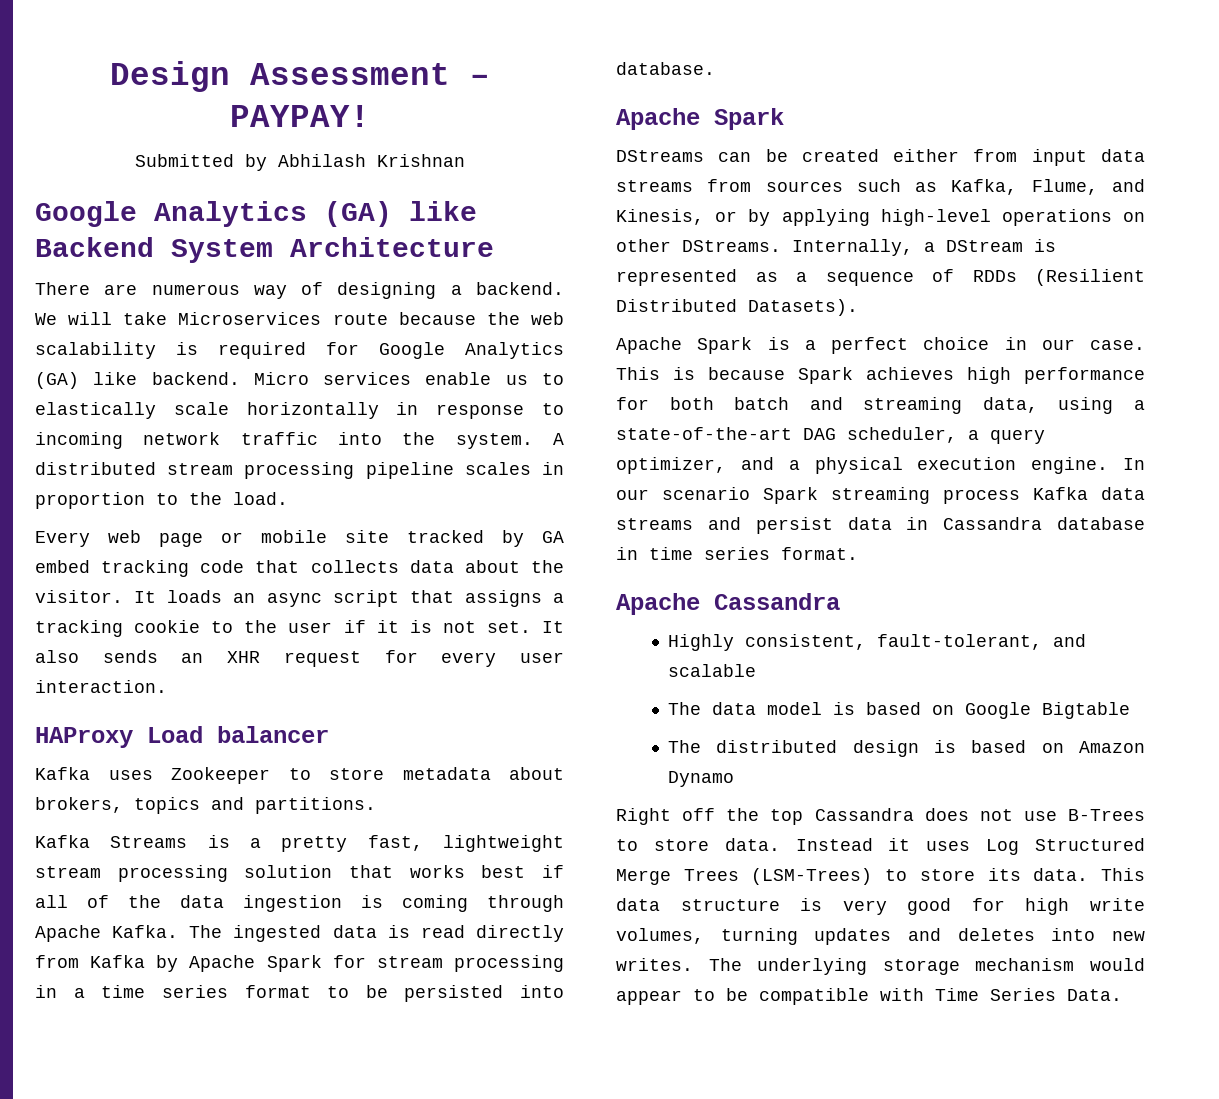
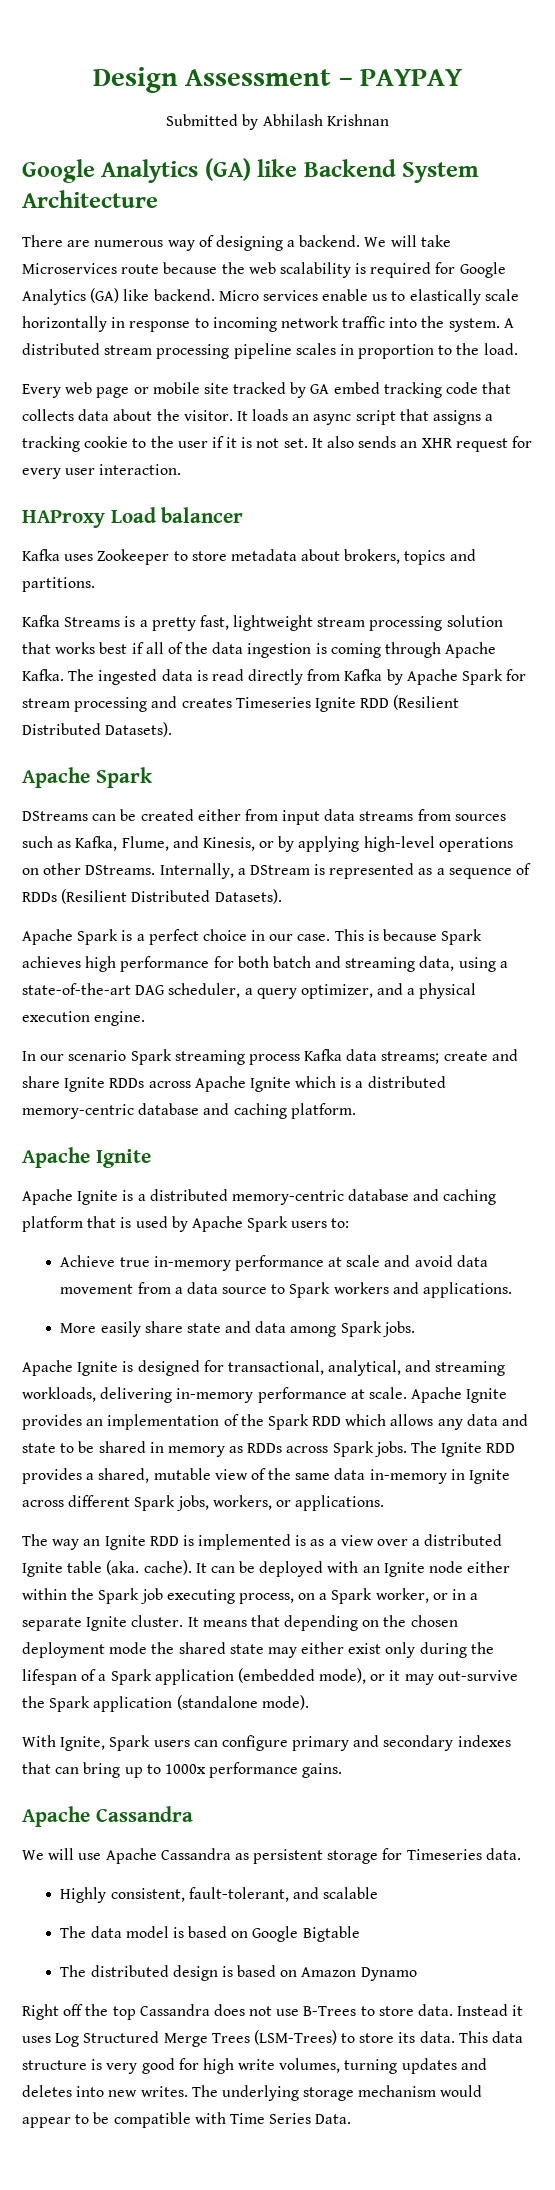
- Design Assessment – PAYPAY!
+ Design Assessment – PAYPAY
- The ingested data is read directly from Kafka by Apache Spark for stream processing in a time series format to be persisted into database.
+ The ingested data is read directly from Kafka by Apache Spark for stream processing and creates Timeseries Ignite RDD (Resilient Distributed Datasets).
- This is because Spark achieves high performance for both batch and streaming data, using a state-of-the-art DAG scheduler, a query optimizer, and a physical execution engine. In our scenario Spark streaming process Kafka data streams and persist data in Cassandra database in time series format.
+ This is because Spark achieves high performance for both batch and streaming data, using a state-of-the-art DAG scheduler, a query optimizer, and a physical execution engine.
+ In our scenario Spark streaming process Kafka data streams; create and share Ignite RDDs across Apache Ignite which is a distributed memory-centric database and caching platform.
+ Apache Ignite
+ Apache Ignite is a distributed memory-centric database and caching platform that is used by Apache Spark users to:
+ Achieve true in-memory performance at scale and avoid data movement from a data source to Spark workers and applications.
+ More easily share state and data among Spark jobs.
+ Apache Ignite is designed for transactional, analytical, and streaming workloads, delivering in-memory performance at scale. Apache Ignite provides an implementation of the Spark RDD which allows any data and state to be shared in memory as RDDs across Spark jobs. The Ignite RDD provides a shared, mutable view of the same data in-memory in Ignite across different Spark jobs, workers, or applications.
+ The way an Ignite RDD is implemented is as a view over a distributed Ignite table (aka. cache). It can be deployed with an Ignite node either within the Spark job executing process, on a Spark worker, or in a separate Ignite cluster. It means that depending on the chosen deployment mode the shared state may either exist only during the lifespan of a Spark application (embedded mode), or it may out-survive the Spark application (standalone mode).
+ With Ignite, Spark users can configure primary and secondary indexes that can bring up to 1000x performance gains.
  Apache Cassandra
+ We will use Apache Cassandra as persistent storage for Timeseries data.

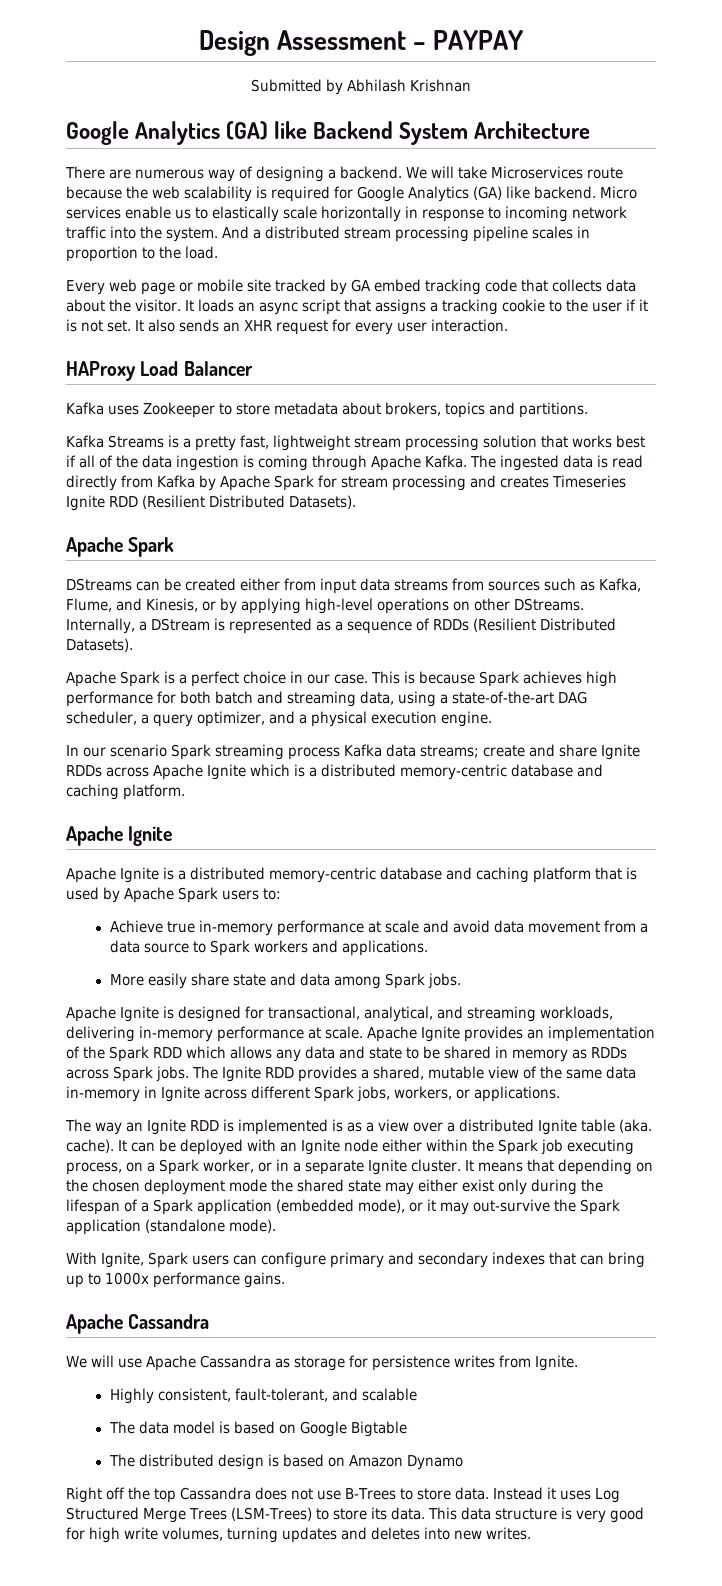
- A distributed stream processing pipeline scales in proportion to the load.
+ And a distributed stream processing pipeline scales in proportion to the load.
- HAProxy Load balancer
+ HAProxy Load Balancer
- We will use Apache Cassandra as persistent storage for Timeseries data.
+ We will use Apache Cassandra as storage for persistence writes from Ignite.
- The underlying storage mechanism would appear to be compatible with Time Series Data.

